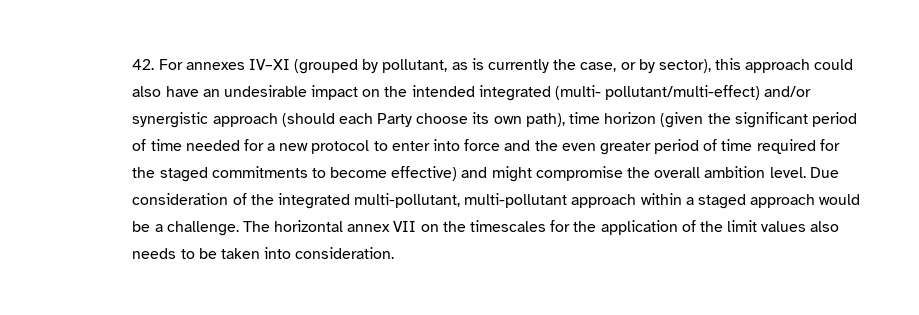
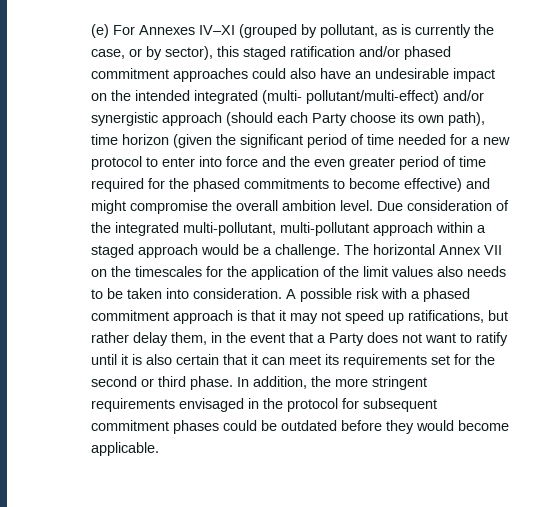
- 42. For annexes IV–XI (grouped by pollutant, as is currently the case, or by sector), this approach could also have an undesirable impact on the intended integrated (multi- pollutant/multi-effect) and/or synergistic approach (should each Party choose its own path), time horizon (given the significant period of time needed for a new protocol to enter into force and the even greater period of time required for the staged commitments to become effective) and might compromise the overall ambition level.
+ (e) For Annexes IV–XI (grouped by pollutant, as is currently the case, or by sector), this staged ratification and/or phased commitment approaches could also have an undesirable impact on the intended integrated (multi- pollutant/multi-effect) and/or synergistic approach (should each Party choose its own path), time horizon (given the significant period of time needed for a new protocol to enter into force and the even greater period of time required for the phased commitments to become effective) and might compromise the overall ambition level.
- The horizontal annex VII on the timescales for the application of the limit values also needs to be taken into consideration.
+ The horizontal Annex VII on the timescales for the application of the limit values also needs to be taken into consideration.
+ A possible risk with a phased commitment approach is that it may not speed up ratifications, but rather delay them, in the event that a Party does not want to ratify until it is also certain that it can meet its requirements set for the second or third phase. In addition, the more stringent requirements envisaged in the protocol for subsequent commitment phases could be outdated before they would become applicable.

